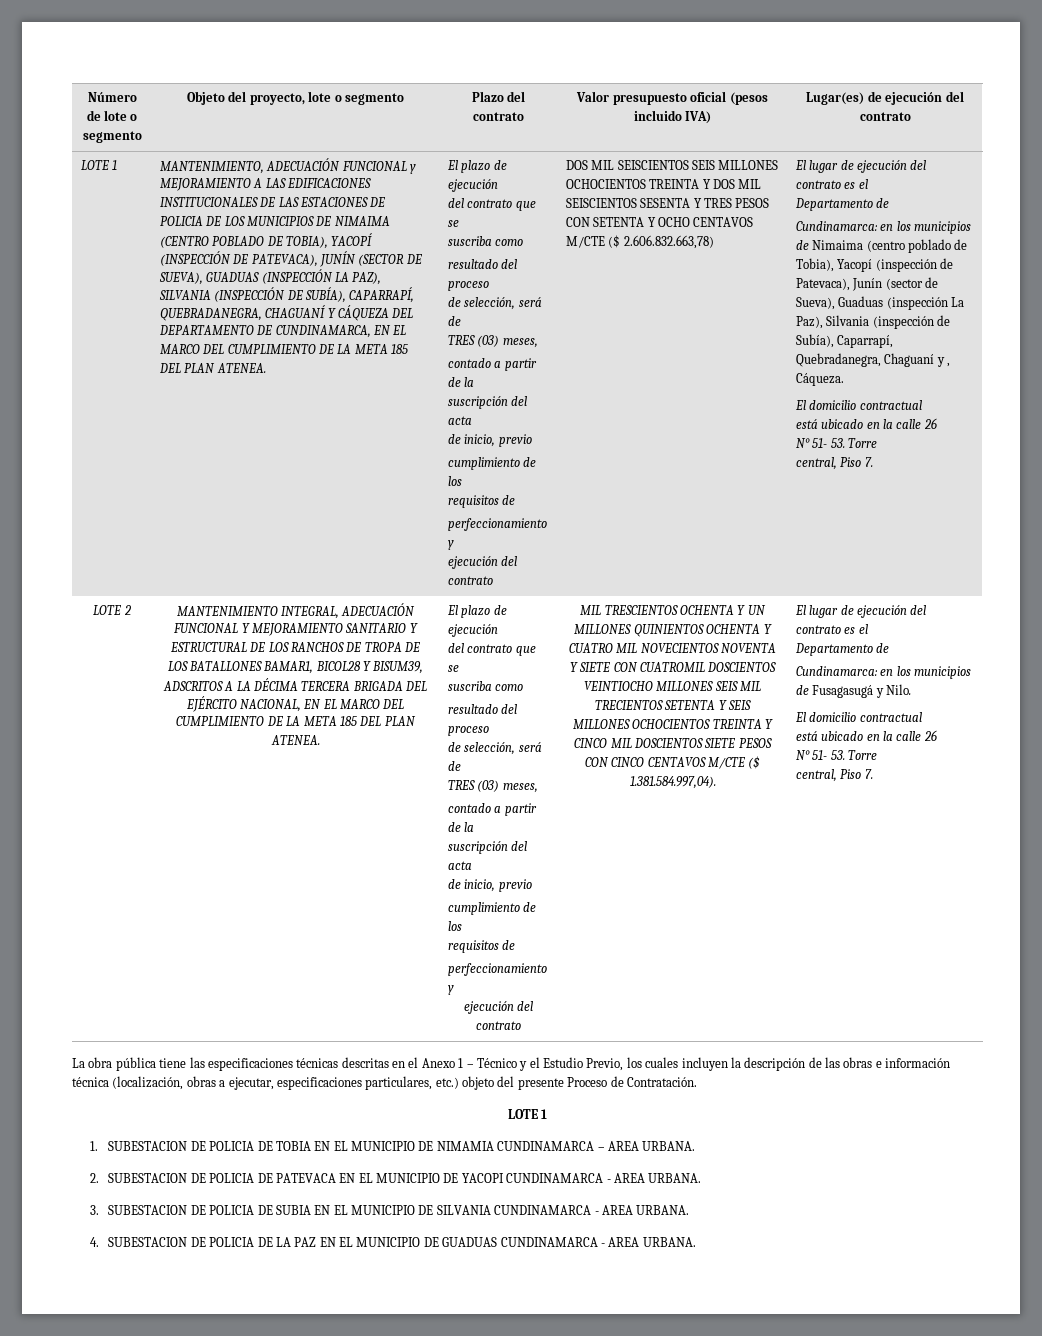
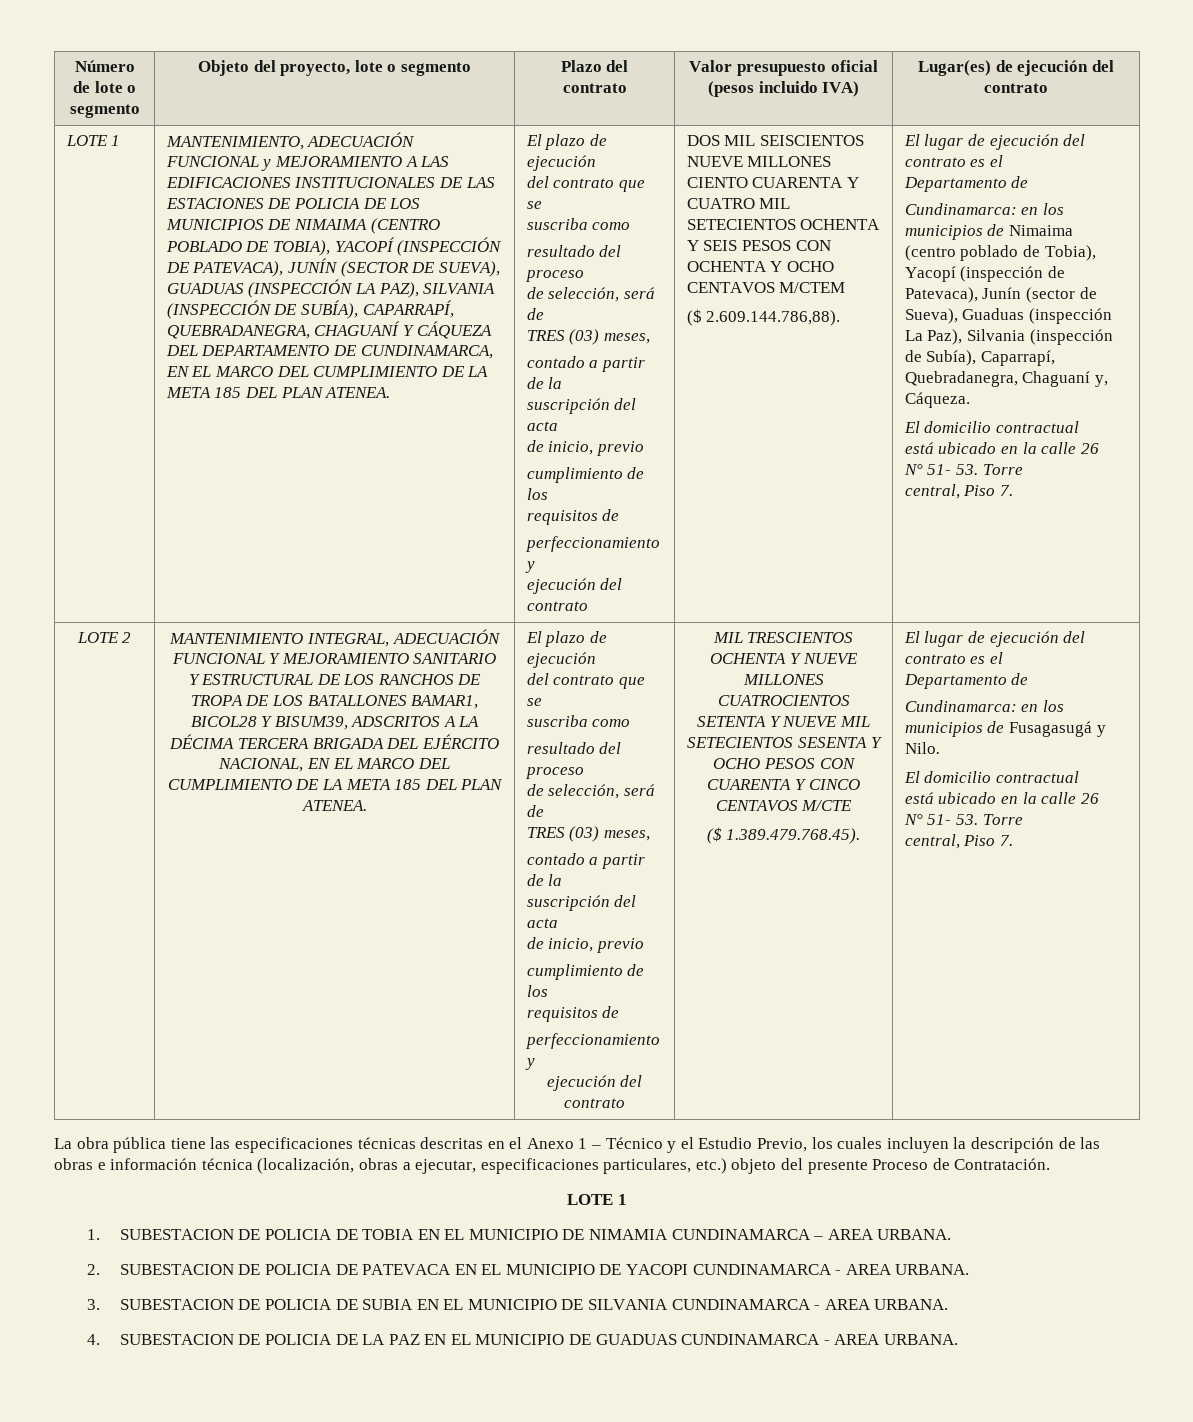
- DOS MIL SEISCIENTOS SEIS MILLONES OCHOCIENTOS TREINTA Y DOS MIL SEISCIENTOS SESENTA Y TRES PESOS CON SETENTA Y OCHO CENTAVOS M/CTE ($ 2.606.832.663,78)
+ DOS MIL SEISCIENTOS NUEVE MILLONES CIENTO CUARENTA Y CUATRO MIL SETECIENTOS OCHENTA Y SEIS PESOS CON OCHENTA Y OCHO CENTAVOS M/CTEM
+ ($ 2.609.144.786,88).
- Cundinamarca: en los municipios de Nimaima (centro poblado de Tobia), Yacopí (inspección de Patevaca), Junín (sector de Sueva), Guaduas (inspección La Paz), Silvania (inspección de Subía), Caparrapí, Quebradanegra, Chaguaní y , Cáqueza.
+ Cundinamarca: en los municipios de Nimaima (centro poblado de Tobia), Yacopí (inspección de Patevaca), Junín (sector de Sueva), Guaduas (inspección La Paz), Silvania (inspección de Subía), Caparrapí, Quebradanegra, Chaguaní y, Cáqueza.
- MIL TRESCIENTOS OCHENTA Y UN MILLONES QUINIENTOS OCHENTA Y CUATRO MIL NOVECIENTOS NOVENTA Y SIETE CON CUATROMIL DOSCIENTOS VEINTIOCHO MILLONES SEIS MIL TRECIENTOS SETENTA Y SEIS MILLONES OCHOCIENTOS TREINTA Y CINCO MIL DOSCIENTOS SIETE PESOS CON CINCO CENTAVOS M/CTE ($ 1.381.584.997,04).
+ MIL TRESCIENTOS OCHENTA Y NUEVE MILLONES CUATROCIENTOS SETENTA Y NUEVE MIL SETECIENTOS SESENTA Y OCHO PESOS CON CUARENTA Y CINCO CENTAVOS M/CTE
+ ($ 1.389.479.768.45).

